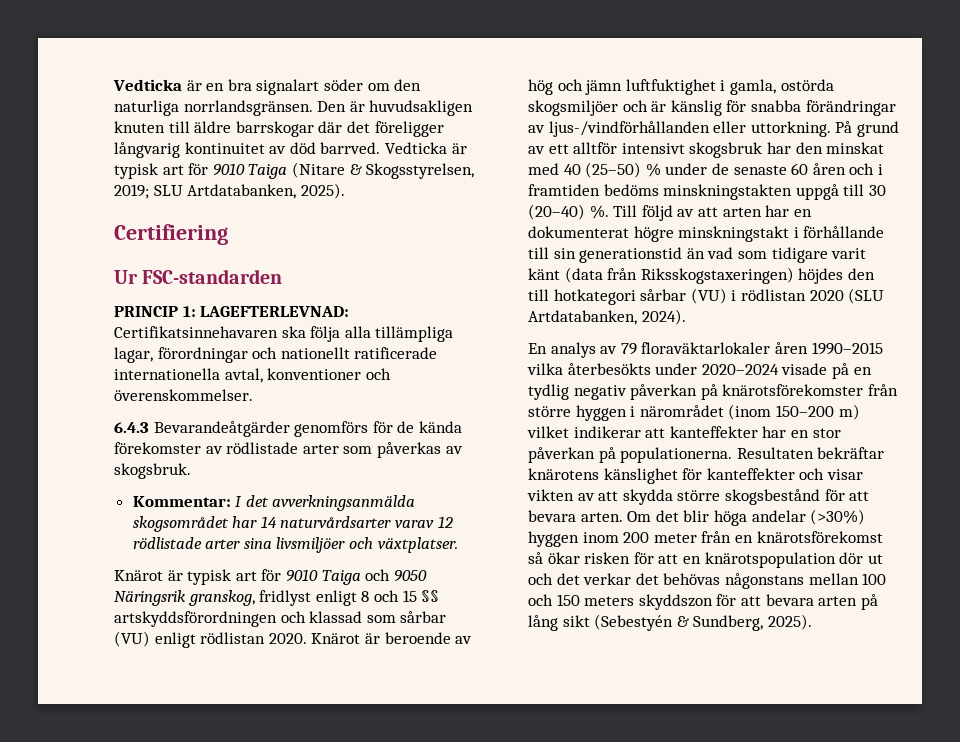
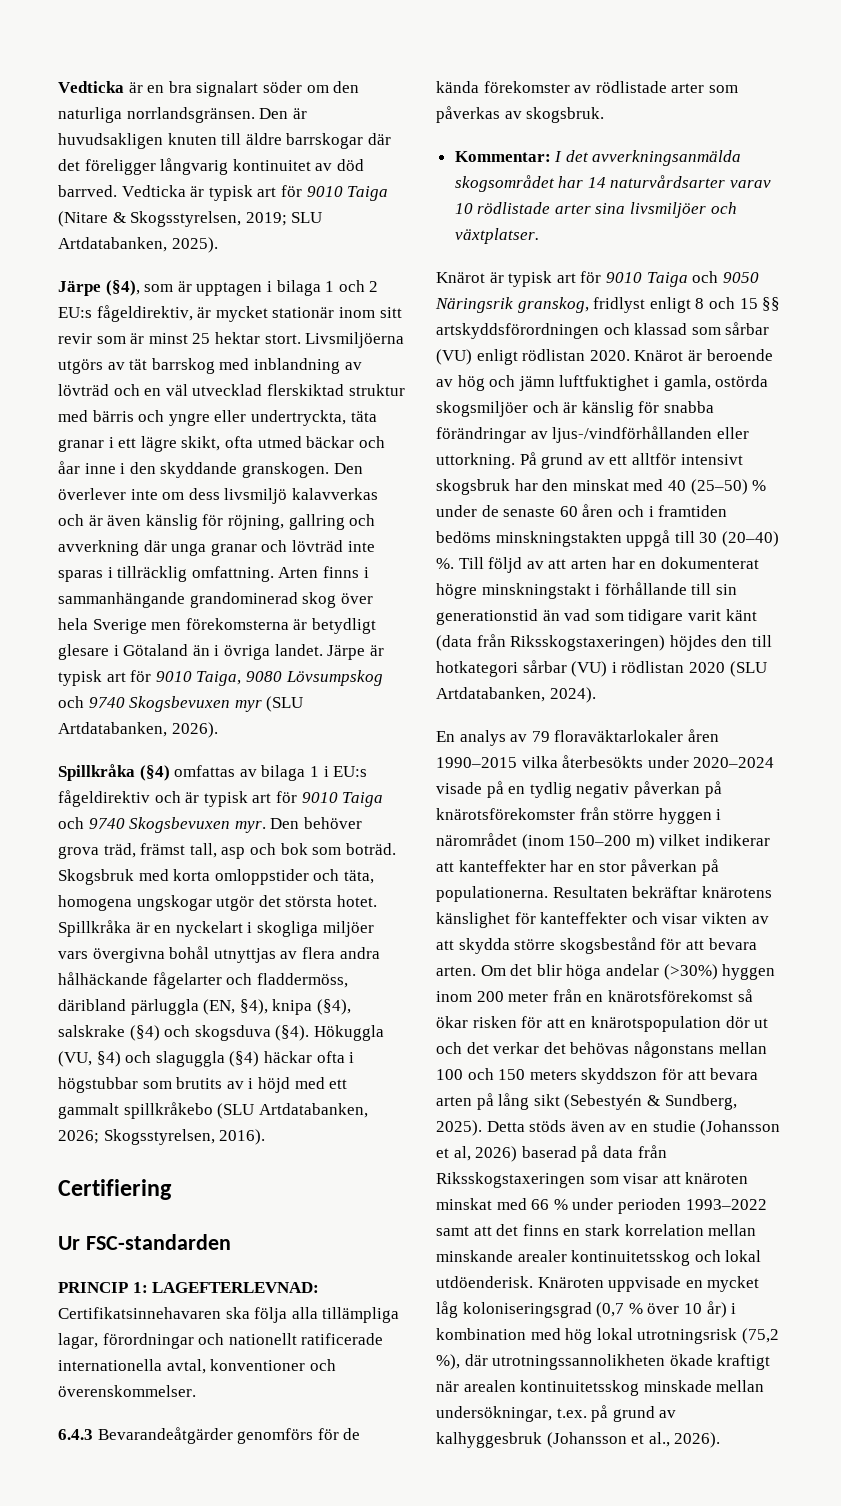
+ Järpe (§4), som är upptagen i bilaga 1 och 2 EU:s fågeldirektiv, är mycket stationär inom sitt revir som är minst 25 hektar stort. Livsmiljöerna utgörs av tät barrskog med inblandning av lövträd och en väl utvecklad flerskiktad struktur med bärris och yngre eller undertryckta, täta granar i ett lägre skikt, ofta utmed bäckar och åar inne i den skyddande granskogen. Den överlever inte om dess livsmiljö kalavverkas och är även känslig för röjning, gallring och avverkning där unga granar och lövträd inte sparas i tillräcklig omfattning. Arten finns i sammanhängande grandominerad skog över hela Sverige men förekomsterna är betydligt glesare i Götaland än i övriga landet. Järpe är typisk art för 9010 Taiga, 9080 Lövsumpskog och 9740 Skogsbevuxen myr (SLU Artdatabanken, 2026).
+ Spillkråka (§4) omfattas av bilaga 1 i EU:s fågeldirektiv och är typisk art för 9010 Taiga och 9740 Skogsbevuxen myr. Den behöver grova träd, främst tall, asp och bok som boträd. Skogsbruk med korta omloppstider och täta, homogena ungskogar utgör det största hotet. Spillkråka är en nyckelart i skogliga miljöer vars övergivna bohål utnyttjas av flera andra hålhäckande fågelarter och fladdermöss, däribland pärluggla (EN, §4), knipa (§4), salskrake (§4) och skogsduva (§4). Hökuggla (VU, §4) och slaguggla (§4) häckar ofta i högstubbar som brutits av i höjd med ett gammalt spillkråkebo (SLU Artdatabanken, 2026; Skogsstyrelsen, 2016).
- Kommentar: I det avverkningsanmälda skogsområdet har 14 naturvårdsarter varav 12 rödlistade arter sina livsmiljöer och växtplatser.
+ Kommentar: I det avverkningsanmälda skogsområdet har 14 naturvårdsarter varav 10 rödlistade arter sina livsmiljöer och växtplatser.
+ Detta stöds även av en studie (Johansson et al, 2026) baserad på data från Riksskogstaxeringen som visar att knäroten minskat med 66 % under perioden 1993–2022 samt att det finns en stark korrelation mellan minskande arealer kontinuitetsskog och lokal utdöenderisk. Knäroten uppvisade en mycket låg koloniseringsgrad (0,7 % över 10 år) i kombination med hög lokal utrotningsrisk (75,2 %), där utrotningssannolikheten ökade kraftigt när arealen kontinuitetsskog minskade mellan undersökningar, t.ex. på grund av kalhyggesbruk (Johansson et al., 2026).

